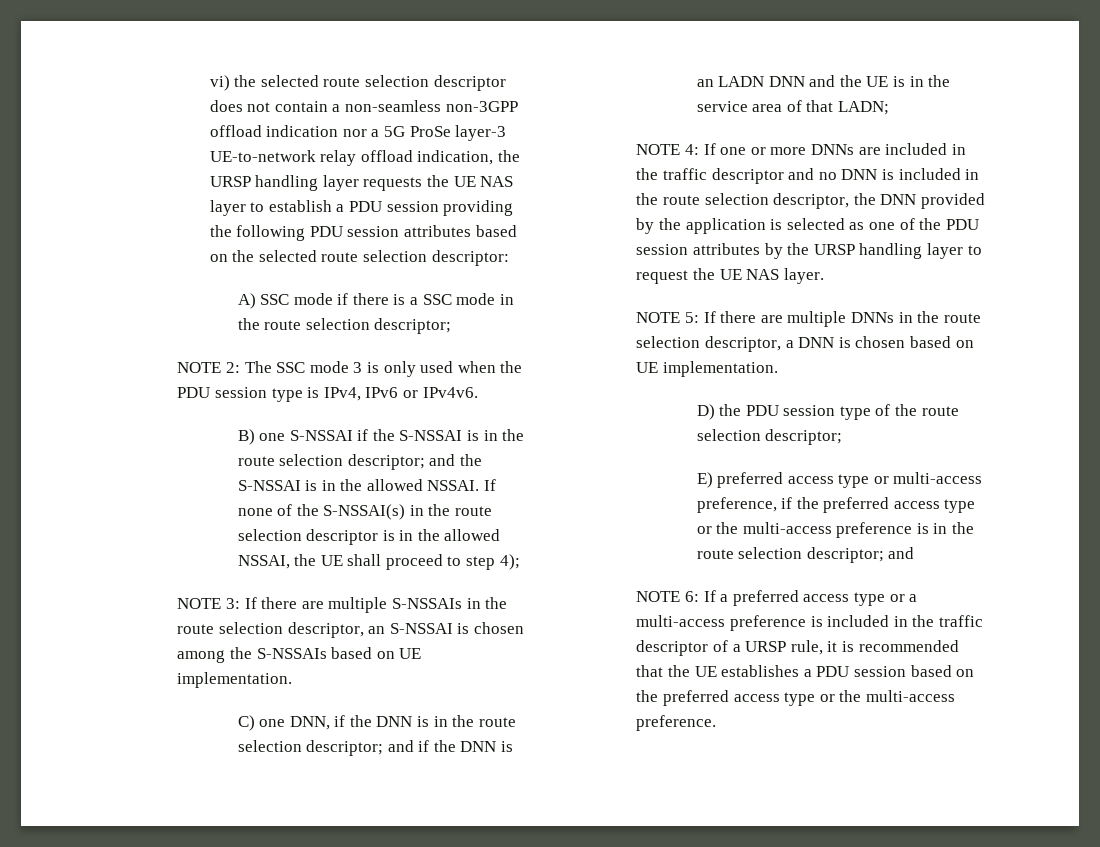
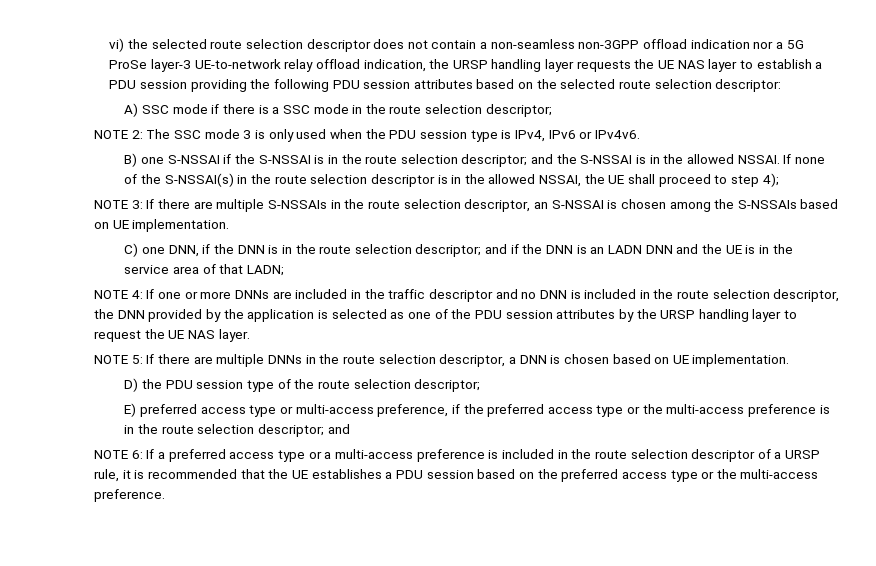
- NOTE 6: If a preferred access type or a multi-access preference is included in the traffic descriptor of a URSP rule, it is recommended that the UE establishes a PDU session based on the preferred access type or the multi-access preference.
+ NOTE 6: If a preferred access type or a multi-access preference is included in the route selection descriptor of a URSP rule, it is recommended that the UE establishes a PDU session based on the preferred access type or the multi-access preference.

